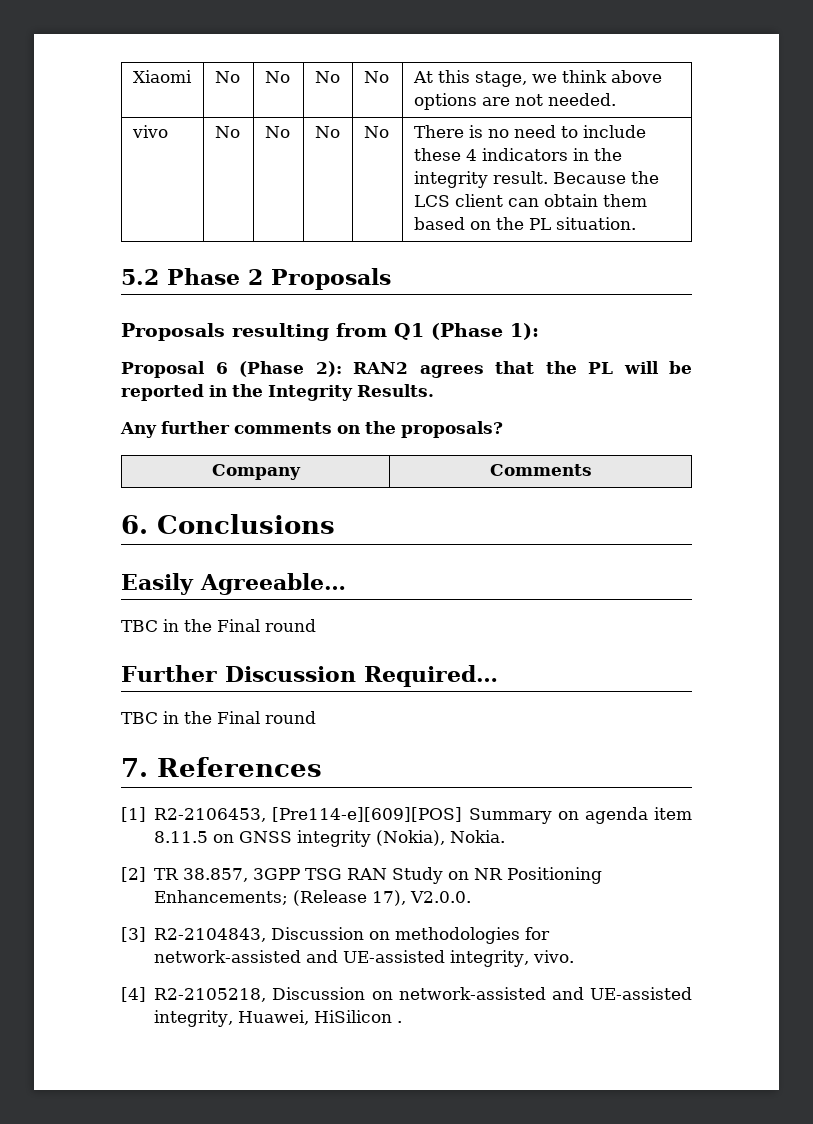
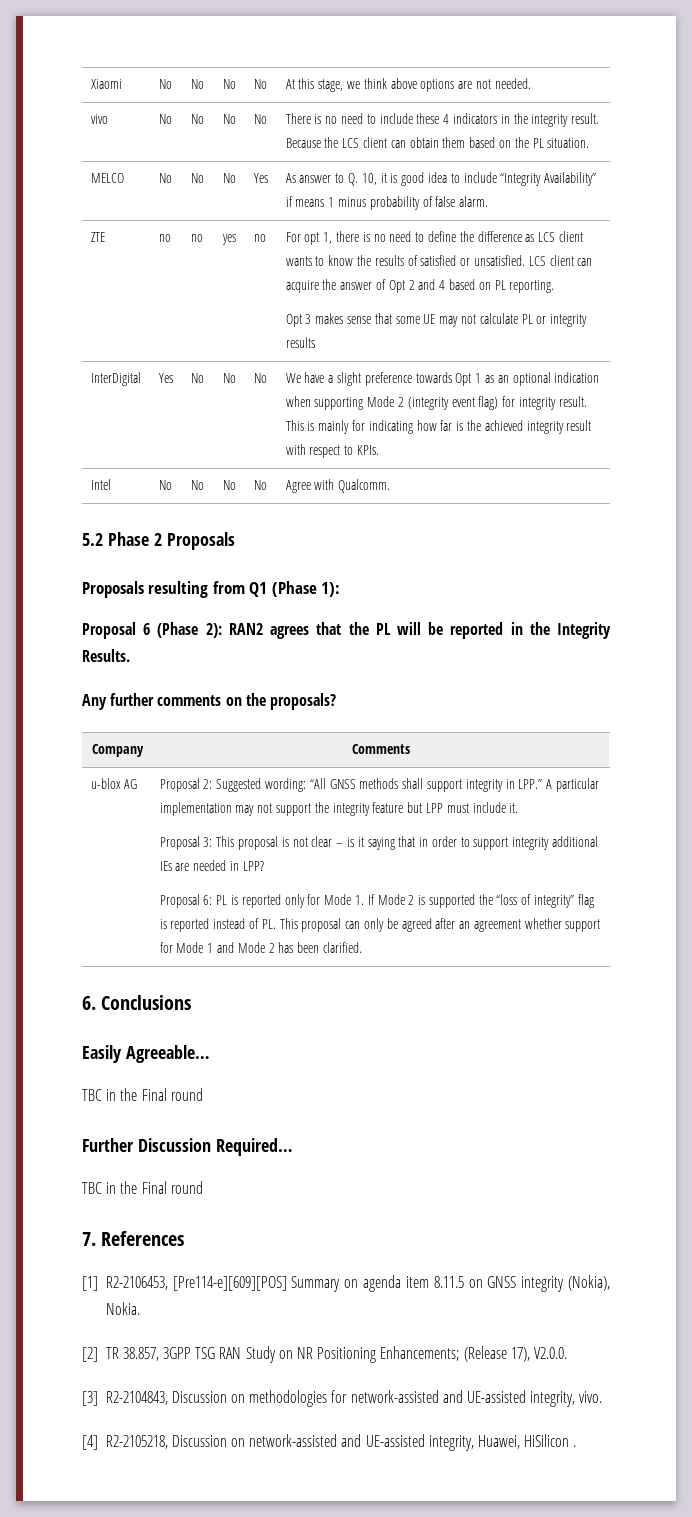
+ MELCO | No | No | No | Yes | As answer to Q. 10, it is good idea to include “Integrity Availability” if means 1 minus probability of false alarm.
+ ZTE | no | no | yes | no | For opt 1, there is no need to define the difference as LCS client wants to know the results of satisfied or unsatisfied. LCS client can acquire the answer of Opt 2 and 4 based on PL reporting.
+ Opt 3 makes sense that some UE may not calculate PL or integrity results
+ InterDigital | Yes | No | No | No | We have a slight preference towards Opt 1 as an optional indication when supporting Mode 2 (integrity event flag) for integrity result. This is mainly for indicating how far is the achieved integrity result with respect to KPIs.
+ Intel | No | No | No | No | Agree with Qualcomm.
+ u-blox AG | Proposal 2: Suggested wording: “All GNSS methods shall support integrity in LPP.” A particular implementation may not support the integrity feature but LPP must include it.
+ Proposal 3: This proposal is not clear – is it saying that in order to support integrity additional IEs are needed in LPP?
+ Proposal 6: PL is reported only for Mode 1. If Mode 2 is supported the “loss of integrity” flag is reported instead of PL. This proposal can only be agreed after an agreement whether support for Mode 1 and Mode 2 has been clarified.

